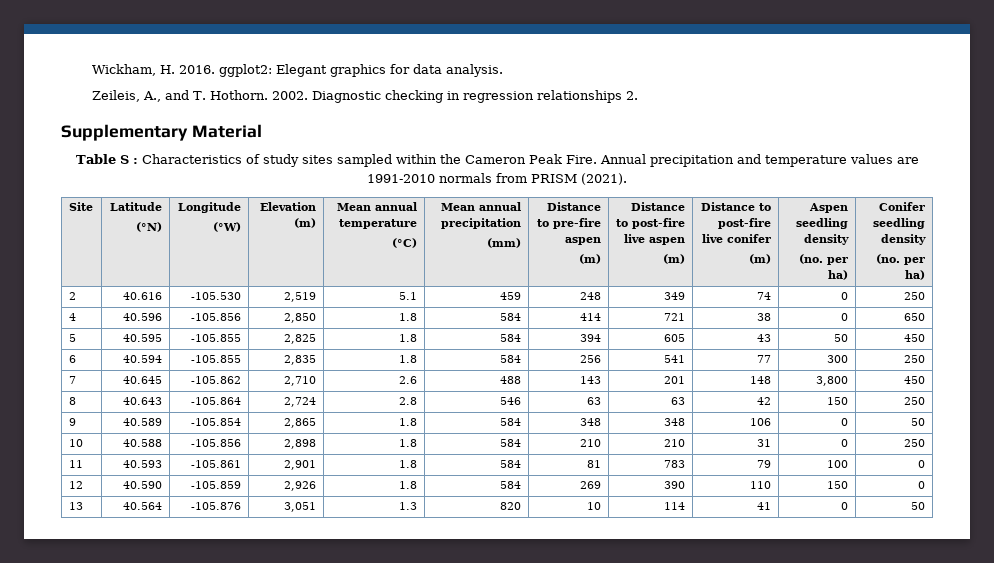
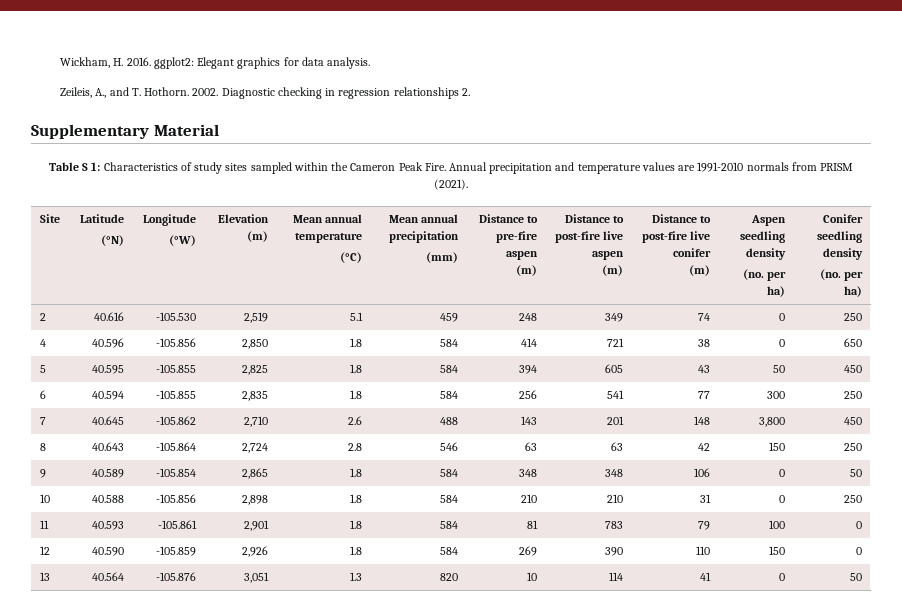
- Table S : Characteristics of study sites sampled within the Cameron Peak Fire.
+ Table S 1: Characteristics of study sites sampled within the Cameron Peak Fire.

